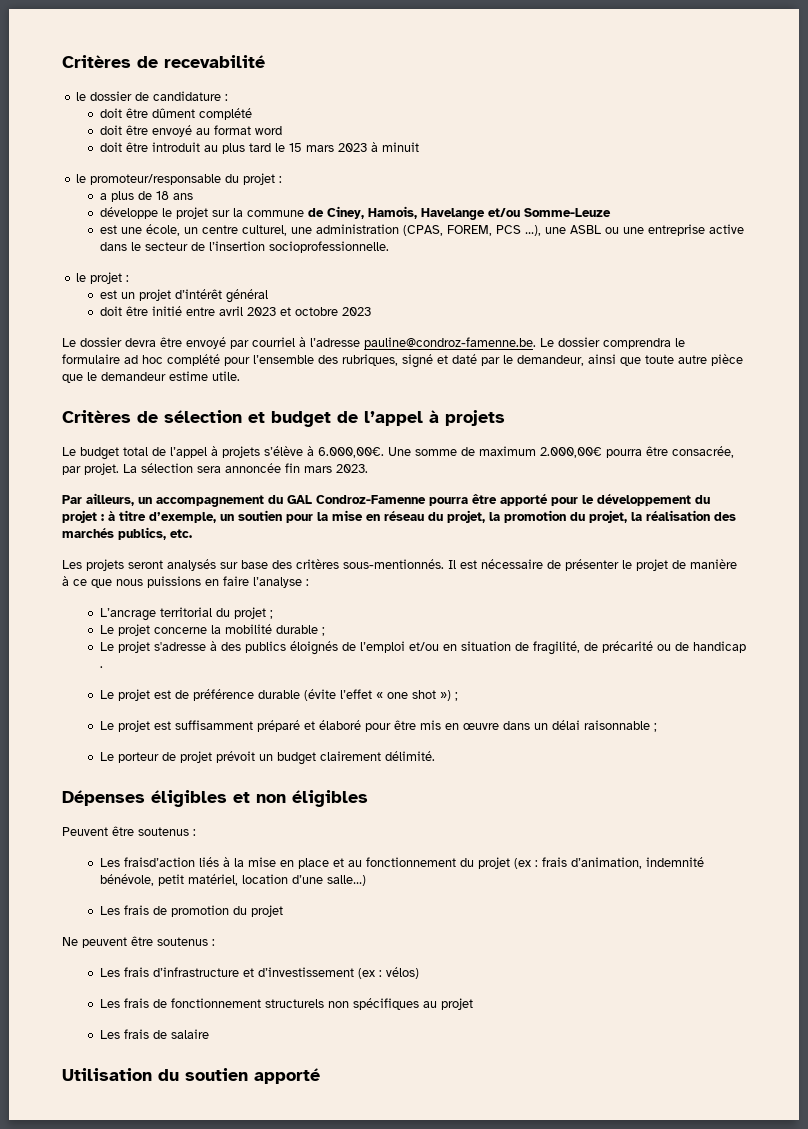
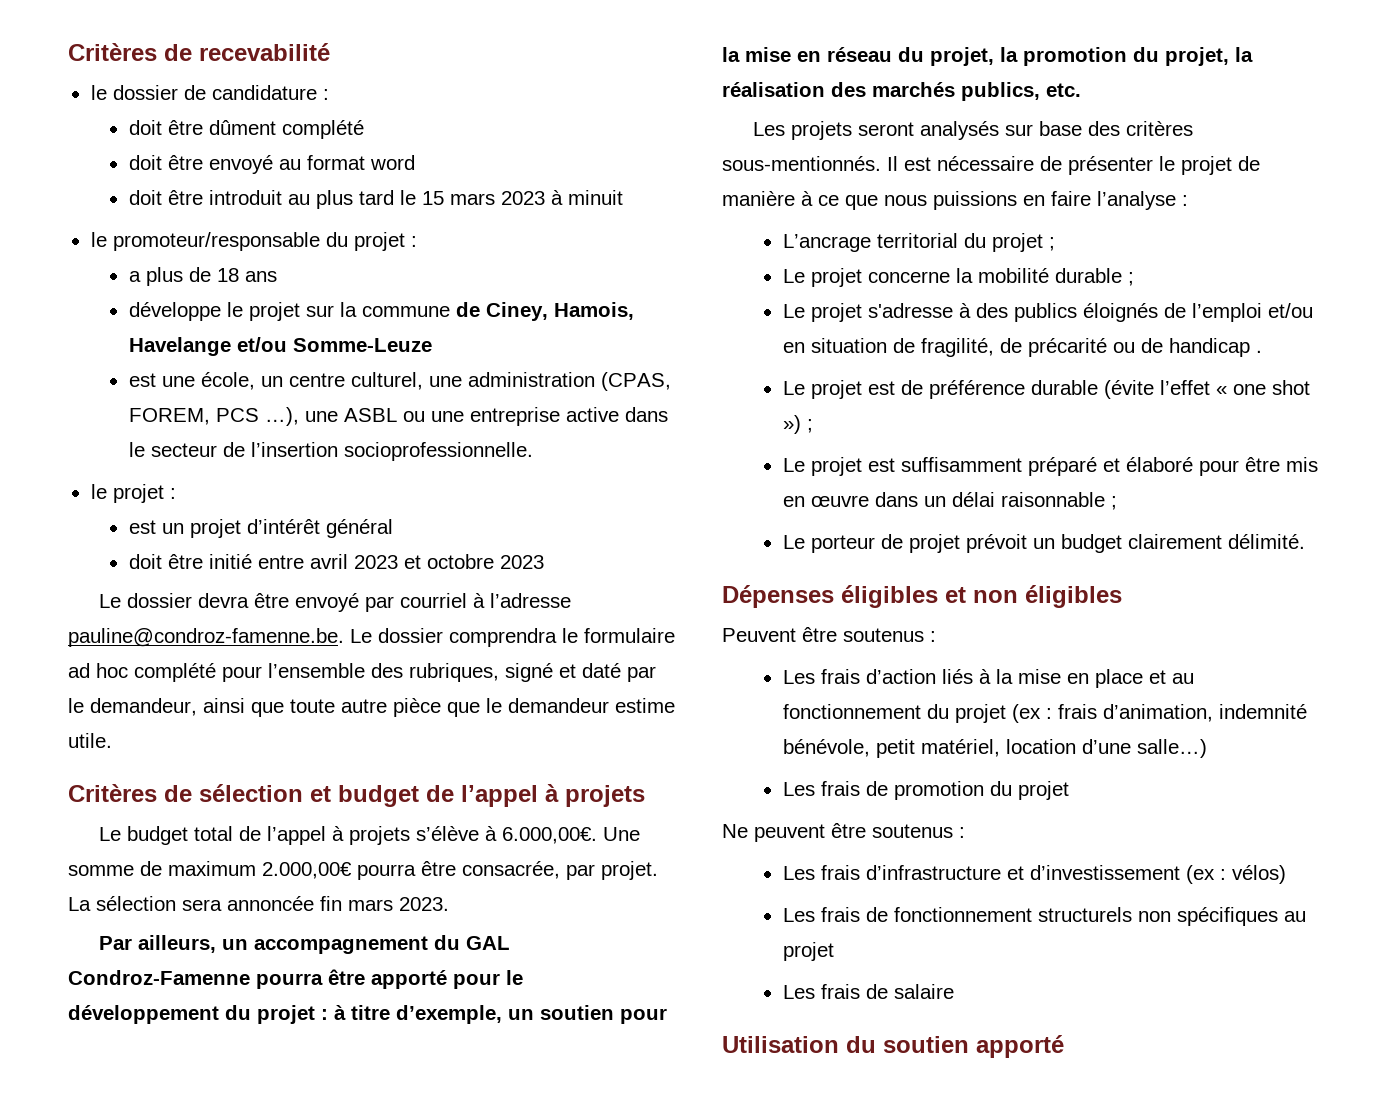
- Les fraisd’action liés à la mise en place et au fonctionnement du projet (ex : frais d’animation, indemnité bénévole, petit matériel, location d’une salle…)
+ Les frais d’action liés à la mise en place et au fonctionnement du projet (ex : frais d’animation, indemnité bénévole, petit matériel, location d’une salle…)

